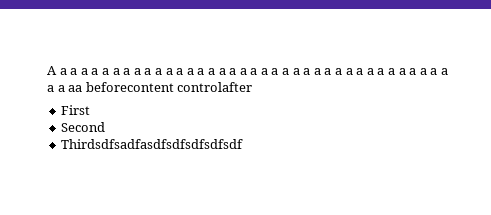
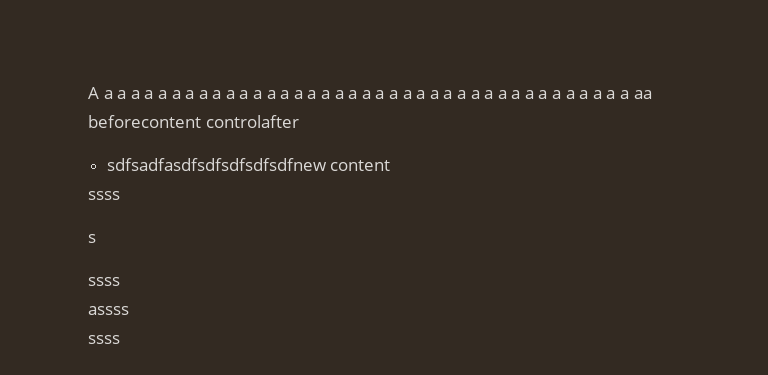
- First
- Second
- Thirdsdfsadfasdfsdfsdfsdfsdf
+ sdfsadfasdfsdfsdfsdfsdfnew content
+ ssss
+ s
+ ssss
+ assss
+ ssss

